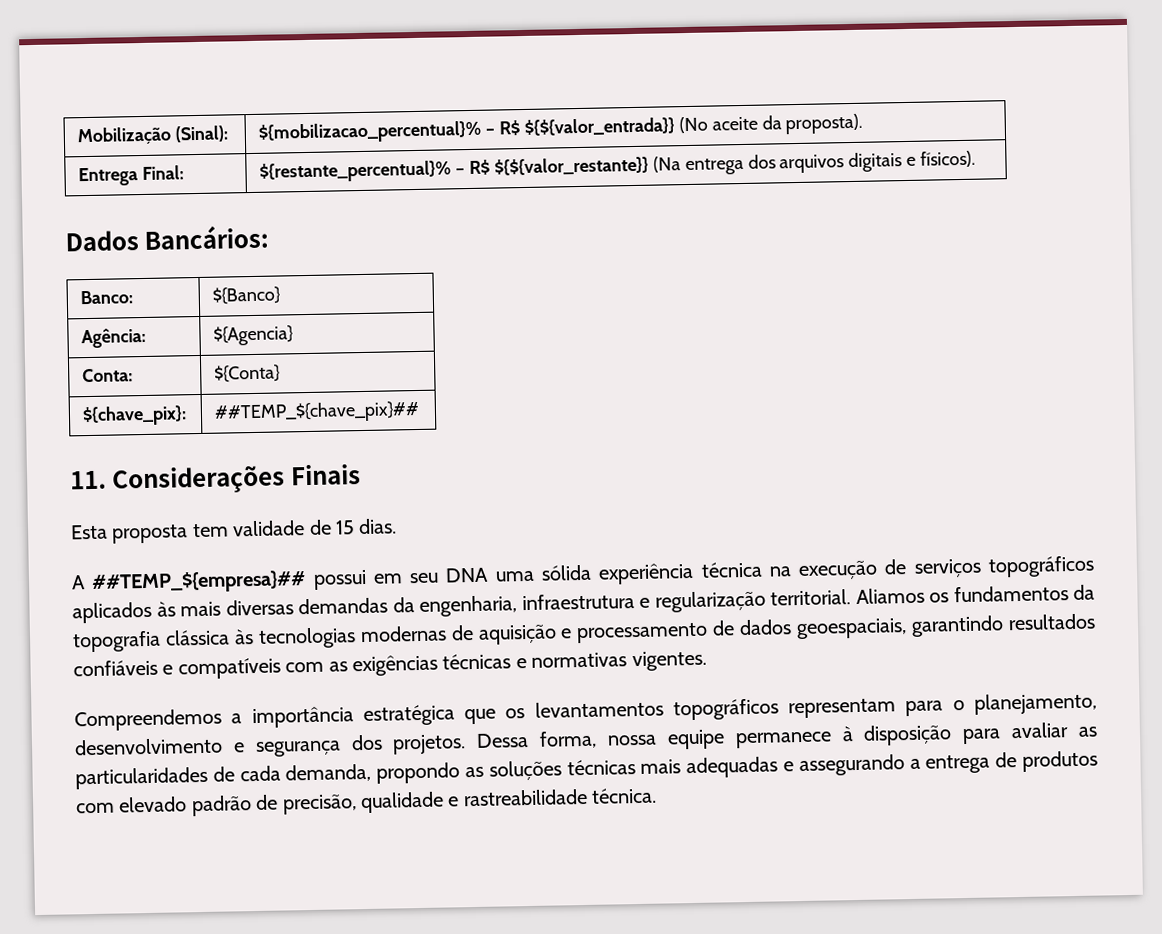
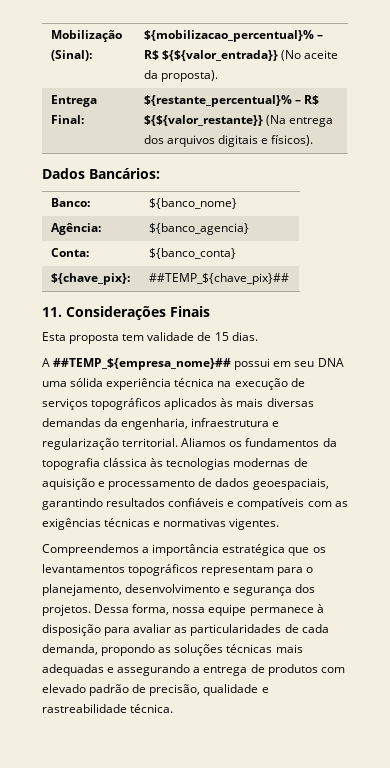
- Banco: | ${Banco}
+ Banco: | ${banco_nome}
- Agência: | ${Agencia}
+ Agência: | ${banco_agencia}
- Conta: | ${Conta}
+ Conta: | ${banco_conta}
- A ##TEMP_${empresa}## possui em seu DNA uma sólida experiência técnica na execução de serviços topográficos aplicados às mais diversas demandas da engenharia, infraestrutura e regularização territorial.
+ A ##TEMP_${empresa_nome}## possui em seu DNA uma sólida experiência técnica na execução de serviços topográficos aplicados às mais diversas demandas da engenharia, infraestrutura e regularização territorial.

